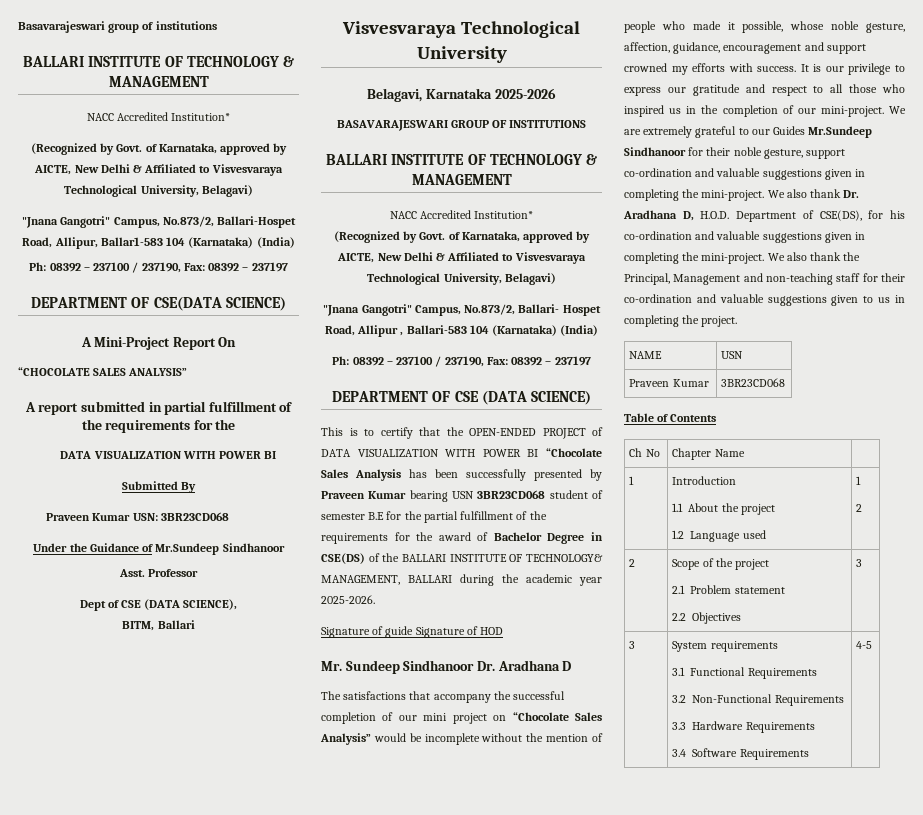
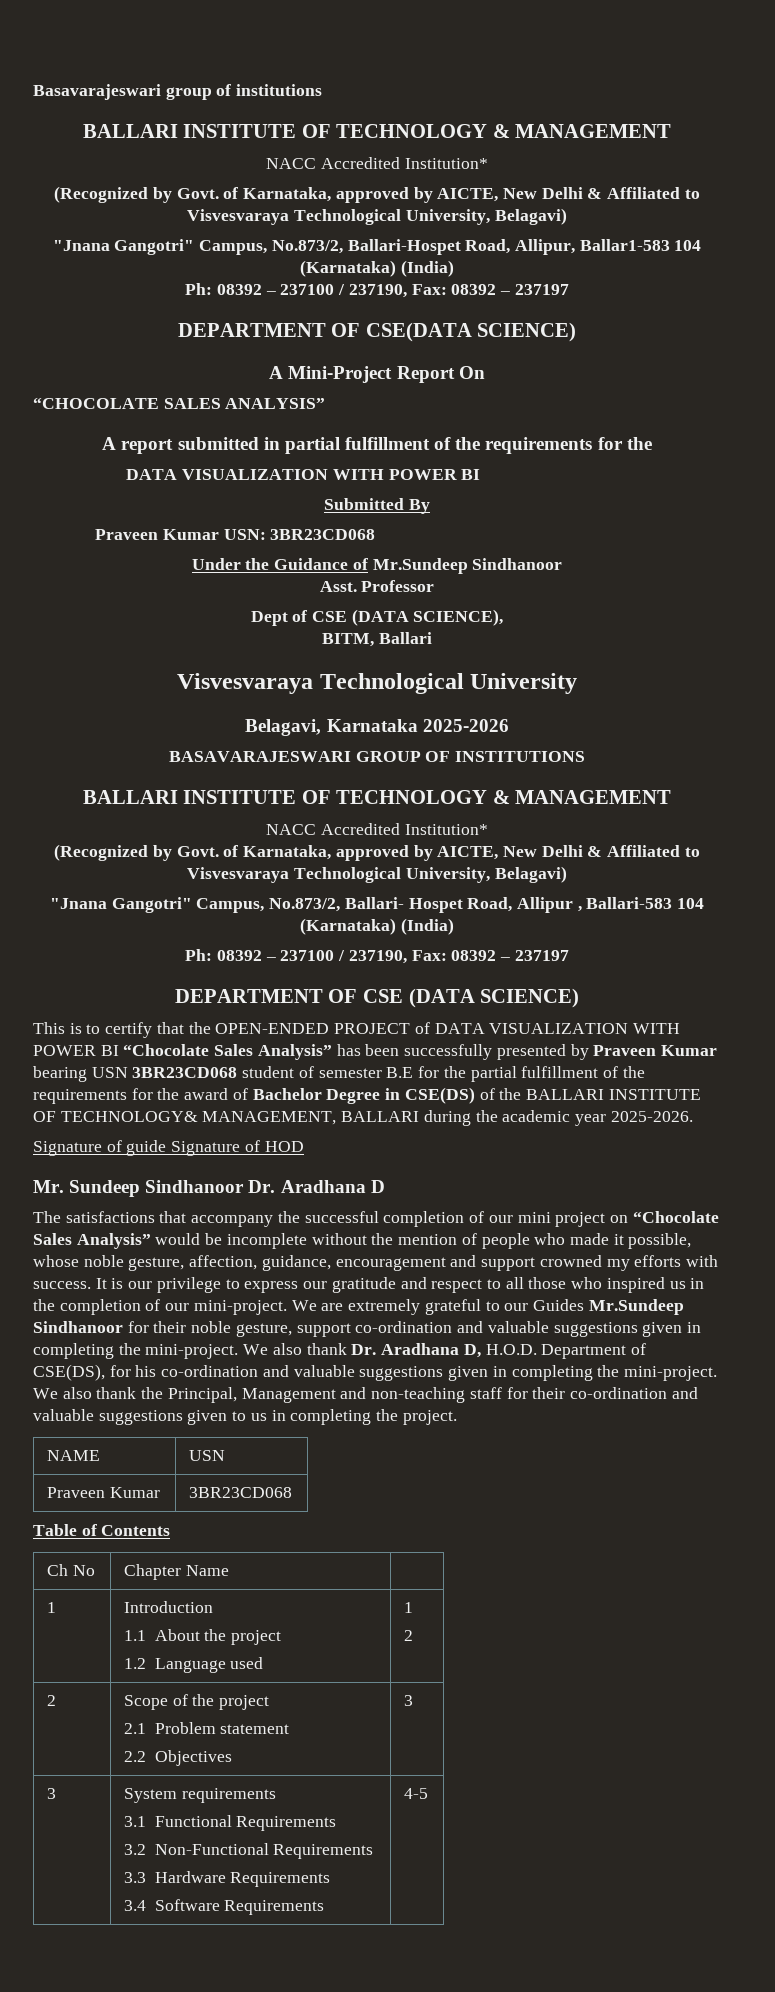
- This is to certify that the OPEN-ENDED PROJECT of DATA VISUALIZATION WITH POWER BI “Chocolate Sales Analysis has been successfully presented by Praveen Kumar bearing USN 3BR23CD068 student of semester B.E for the partial fulfillment of the requirements for the award of Bachelor Degree in CSE(DS) of the BALLARI INSTITUTE OF TECHNOLOGY& MANAGEMENT, BALLARI during the academic year 2025-2026.
+ This is to certify that the OPEN-ENDED PROJECT of DATA VISUALIZATION WITH POWER BI “Chocolate Sales Analysis” has been successfully presented by Praveen Kumar bearing USN 3BR23CD068 student of semester B.E for the partial fulfillment of the requirements for the award of Bachelor Degree in CSE(DS) of the BALLARI INSTITUTE OF TECHNOLOGY& MANAGEMENT, BALLARI during the academic year 2025-2026.

